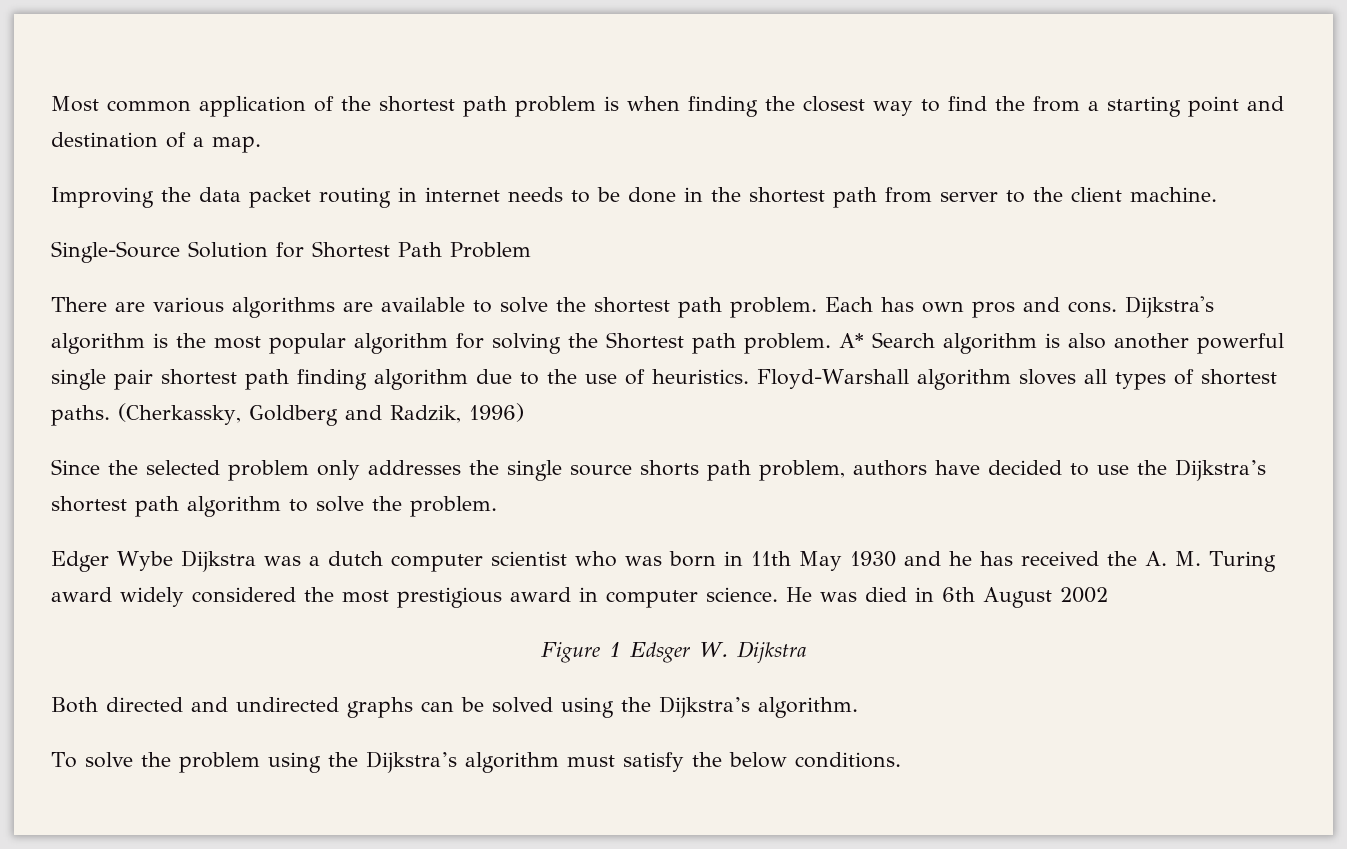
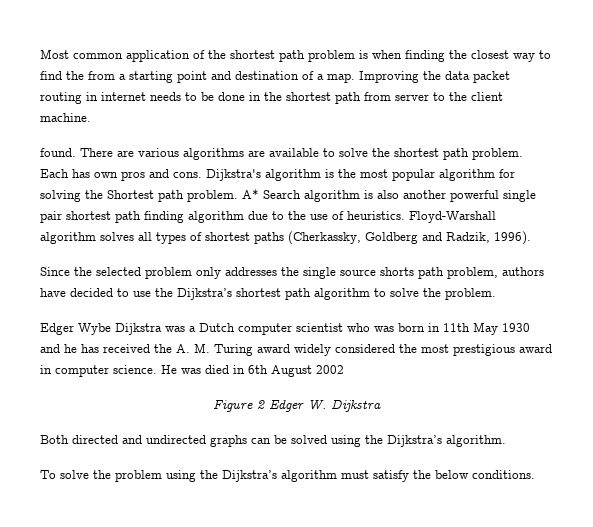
- Most common application of the shortest path problem is when finding the closest way to find the from a starting point and destination of a map.
- Improving the data packet routing in internet needs to be done in the shortest path from server to the client machine.
+ Most common application of the shortest path problem is when finding the closest way to find the from a starting point and destination of a map. Improving the data packet routing in internet needs to be done in the shortest path from server to the client machine.
- Single-Source Solution for Shortest Path Problem
- There are various algorithms are available to solve the shortest path problem.
+ found. There are various algorithms are available to solve the shortest path problem.
- Floyd-Warshall algorithm sloves all types of shortest paths. (Cherkassky, Goldberg and Radzik, 1996)
+ Floyd-Warshall algorithm solves all types of shortest paths (Cherkassky, Goldberg and Radzik, 1996).
- Edger Wybe Dijkstra was a dutch computer scientist who was born in 11th May 1930 and he has received the A. M. Turing award widely considered the most prestigious award in computer science.
+ Edger Wybe Dijkstra was a Dutch computer scientist who was born in 11th May 1930 and he has received the A. M. Turing award widely considered the most prestigious award in computer science.
- Figure 1 Edsger W. Dijkstra
+ Figure 2 Edger W. Dijkstra

